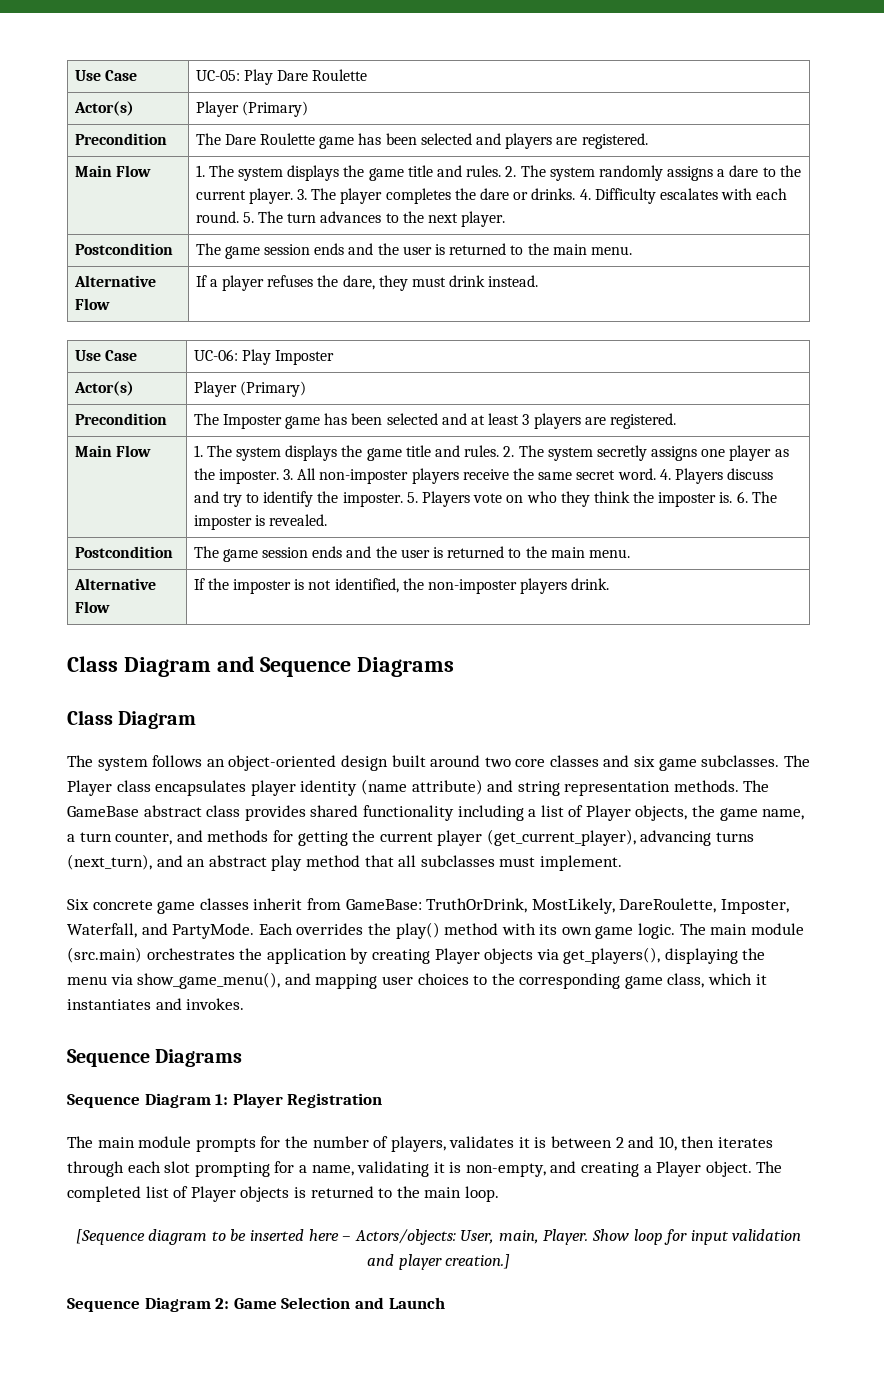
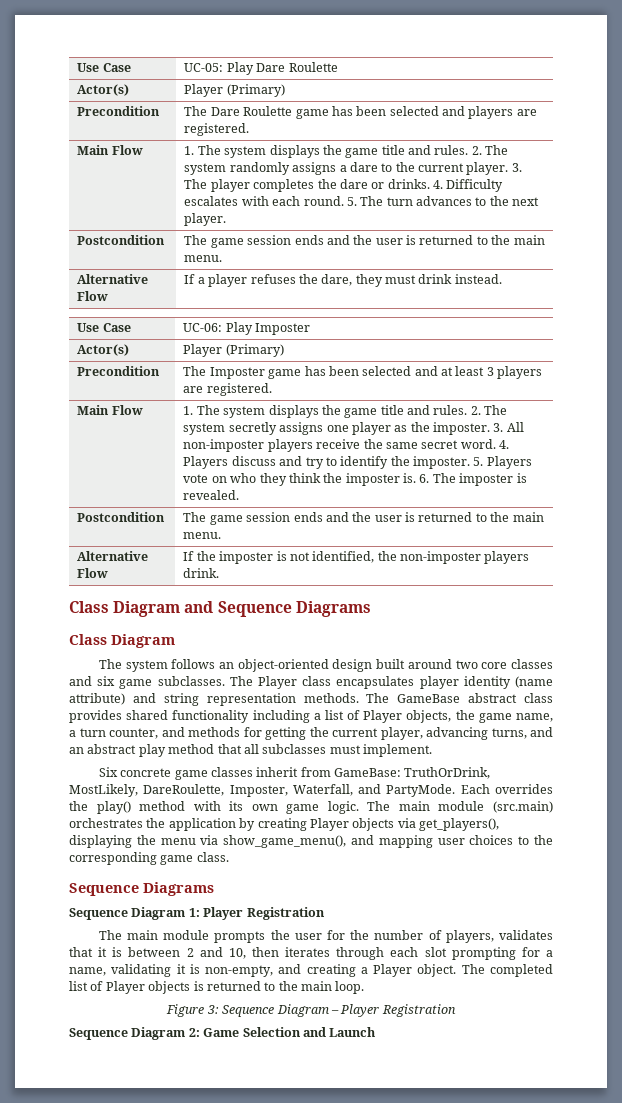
- The GameBase abstract class provides shared functionality including a list of Player objects, the game name, a turn counter, and methods for getting the current player (get_current_player), advancing turns (next_turn), and an abstract play method that all subclasses must implement.
+ The GameBase abstract class provides shared functionality including a list of Player objects, the game name, a turn counter, and methods for getting the current player, advancing turns, and an abstract play method that all subclasses must implement.
- The main module (src.main) orchestrates the application by creating Player objects via get_players(), displaying the menu via show_game_menu(), and mapping user choices to the corresponding game class, which it instantiates and invokes.
+ The main module (src.main) orchestrates the application by creating Player objects via get_players(), displaying the menu via show_game_menu(), and mapping user choices to the corresponding game class.
- The main module prompts for the number of players, validates it is between 2 and 10, then iterates through each slot prompting for a name, validating it is non-empty, and creating a Player object.
+ The main module prompts the user for the number of players, validates that it is between 2 and 10, then iterates through each slot prompting for a name, validating it is non-empty, and creating a Player object.
- [Sequence diagram to be inserted here – Actors/objects: User, main, Player. Show loop for input validation and player creation.]
+ Figure 3: Sequence Diagram – Player Registration

